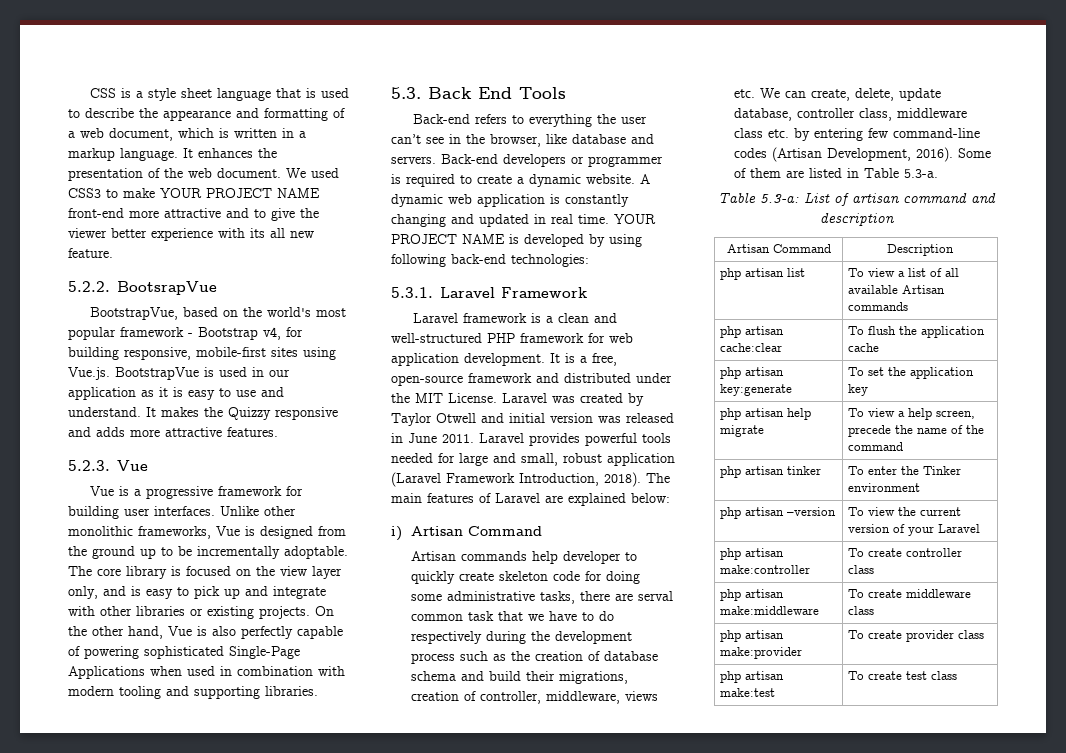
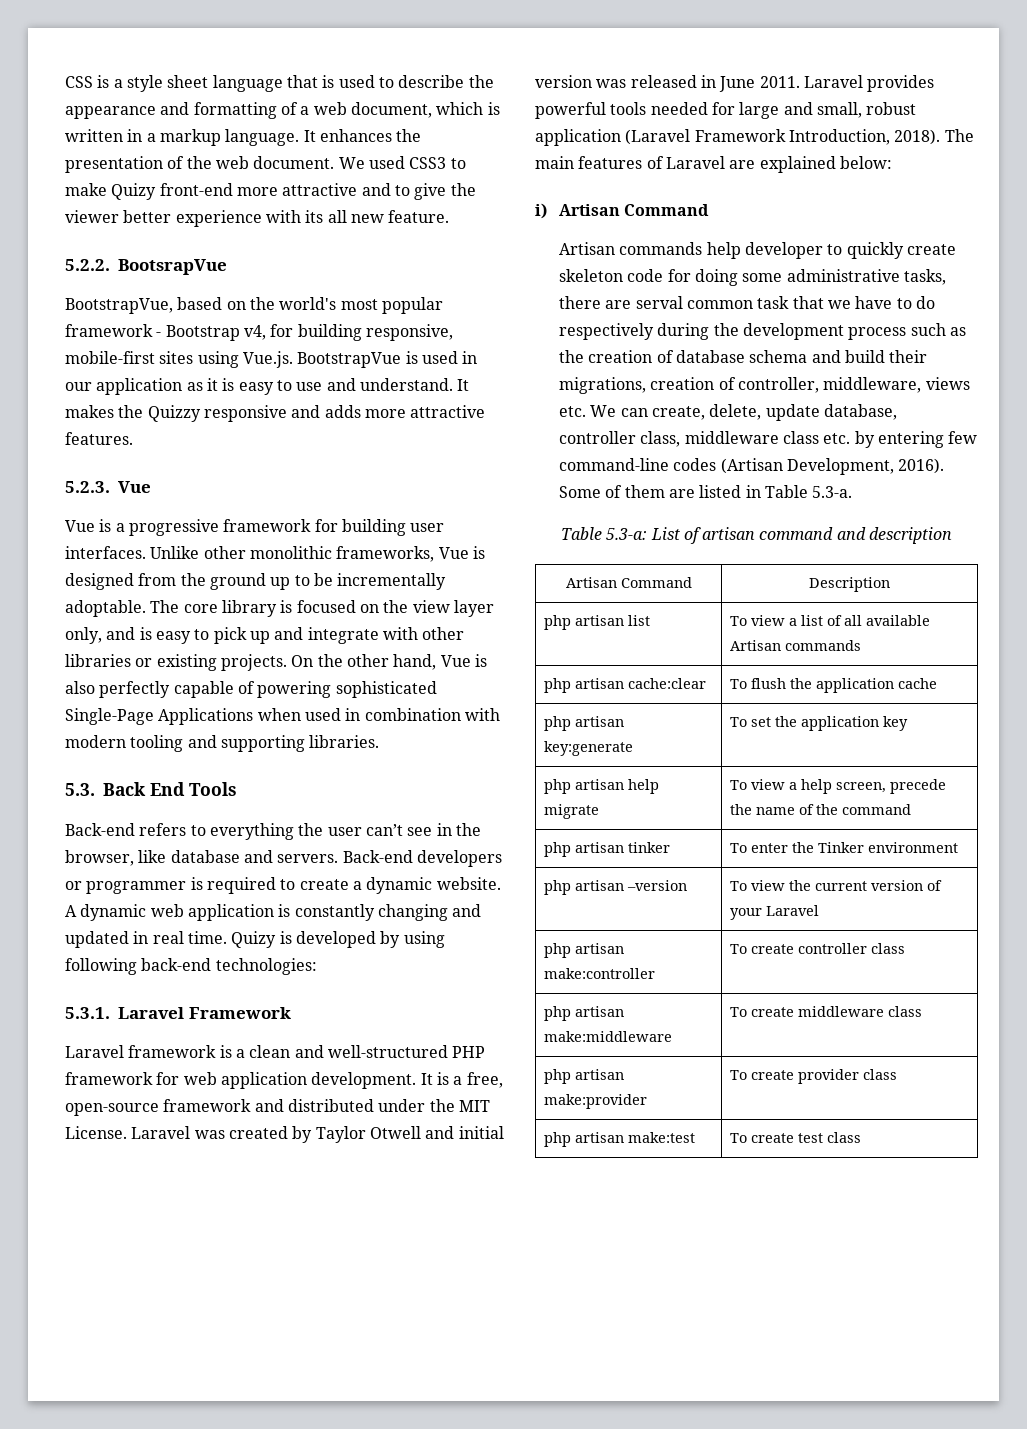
- We used CSS3 to make YOUR PROJECT NAME front-end more attractive and to give the viewer better experience with its all new feature.
+ We used CSS3 to make Quizy front-end more attractive and to give the viewer better experience with its all new feature.
- YOUR PROJECT NAME is developed by using following back-end technologies:
+ Quizy is developed by using following back-end technologies:

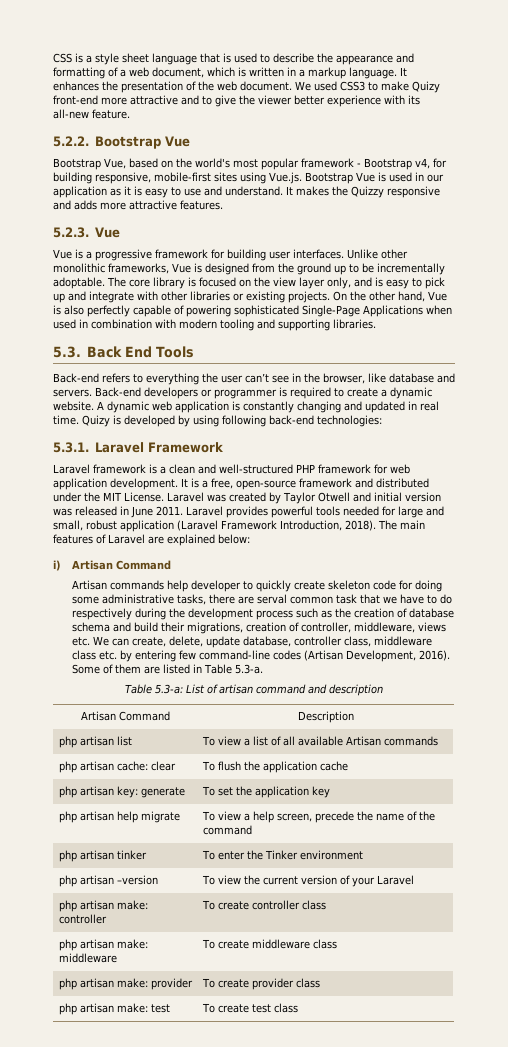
- We used CSS3 to make Quizy front-end more attractive and to give the viewer better experience with its all new feature.
+ We used CSS3 to make Quizy front-end more attractive and to give the viewer better experience with its all-new feature.
- 5.2.2. BootsrapVue
- BootstrapVue, based on the world's most popular framework - Bootstrap v4, for building responsive, mobile-first sites using Vue.js. BootstrapVue is used in our application as it is easy to use and understand.
+ 5.2.2. Bootstrap Vue
+ Bootstrap Vue, based on the world's most popular framework - Bootstrap v4, for building responsive, mobile-first sites using Vue.js. Bootstrap Vue is used in our application as it is easy to use and understand.
- php artisan cache:clear | To flush the application cache
+ php artisan cache: clear | To flush the application cache
- php artisan key:generate | To set the application key
+ php artisan key: generate | To set the application key
- php artisan make:controller | To create controller class
+ php artisan make: controller | To create controller class
- php artisan make:middleware | To create middleware class
+ php artisan make: middleware | To create middleware class
- php artisan make:provider | To create provider class
+ php artisan make: provider | To create provider class
- php artisan make:test | To create test class
+ php artisan make: test | To create test class

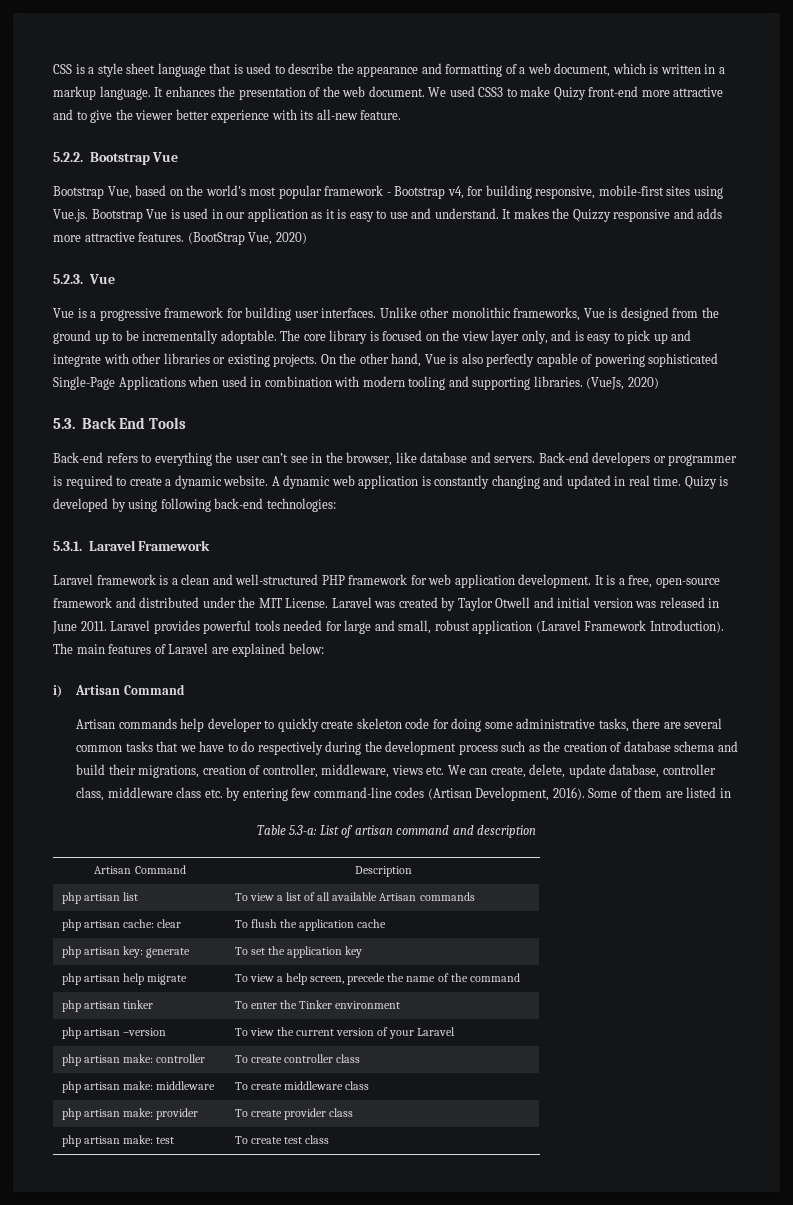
+ (BootStrap Vue, 2020)
+ (VueJs, 2020)
- Laravel provides powerful tools needed for large and small, robust application (Laravel Framework Introduction, 2018).
+ Laravel provides powerful tools needed for large and small, robust application (Laravel Framework Introduction).
- Artisan commands help developer to quickly create skeleton code for doing some administrative tasks, there are serval common task that we have to do respectively during the development process such as the creation of database schema and build their migrations, creation of controller, middleware, views etc. We can create, delete, update database, controller class, middleware class etc. by entering few command-line codes (Artisan Development, 2016).
+ Artisan commands help developer to quickly create skeleton code for doing some administrative tasks, there are several common tasks that we have to do respectively during the development process such as the creation of database schema and build their migrations, creation of controller, middleware, views etc. We can create, delete, update database, controller class, middleware class etc. by entering few command-line codes (Artisan Development, 2016).
- Some of them are listed in Table 5.3-a.
+ Some of them are listed in

